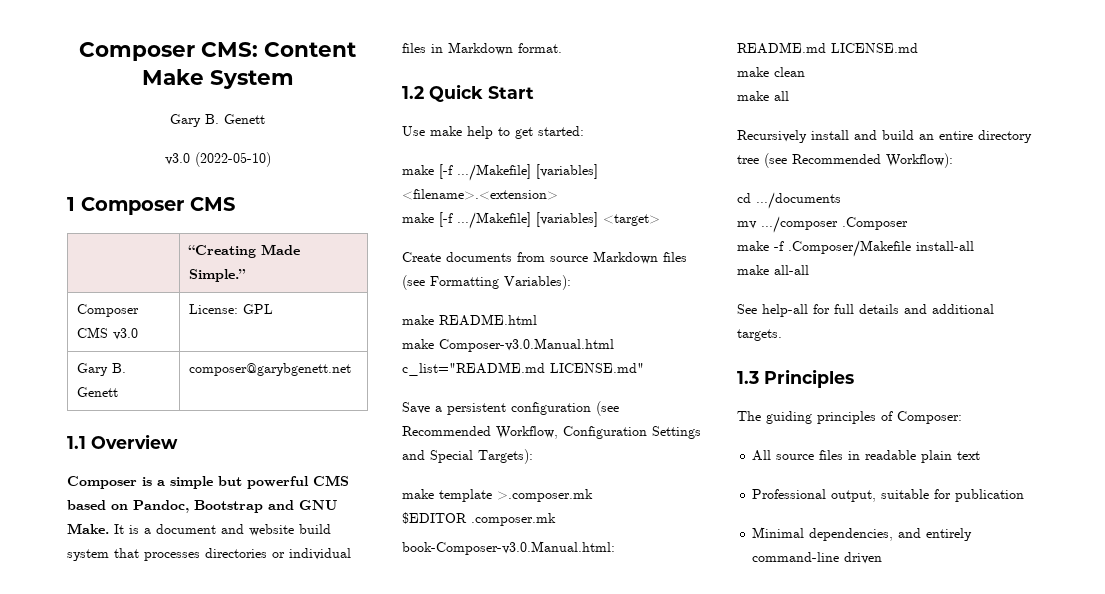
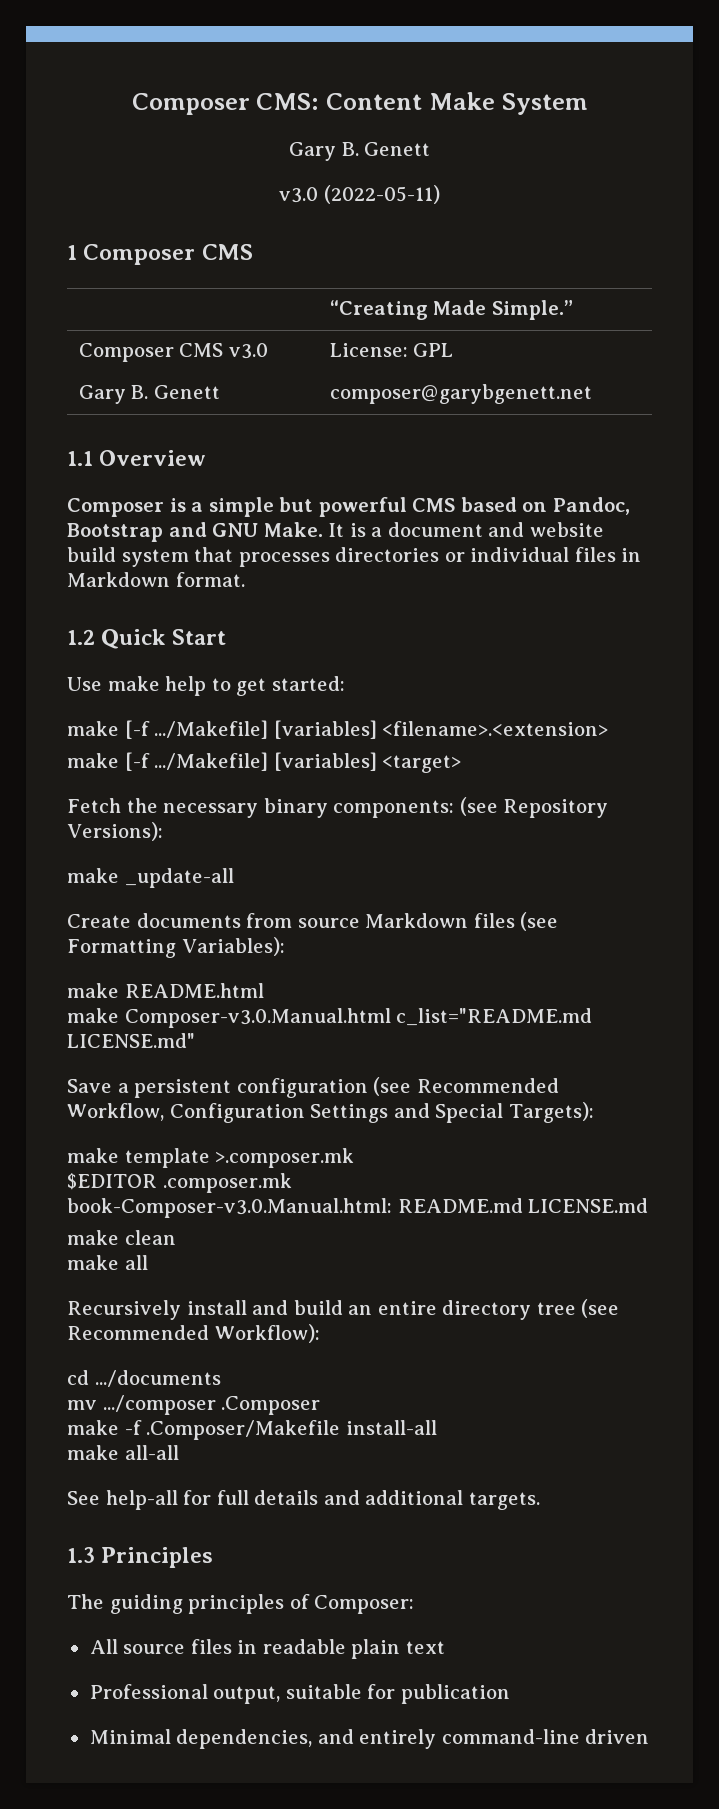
- v3.0 (2022-05-10)
+ v3.0 (2022-05-11)
+ Fetch the necessary binary components: (see Repository Versions):
+ make _update-all

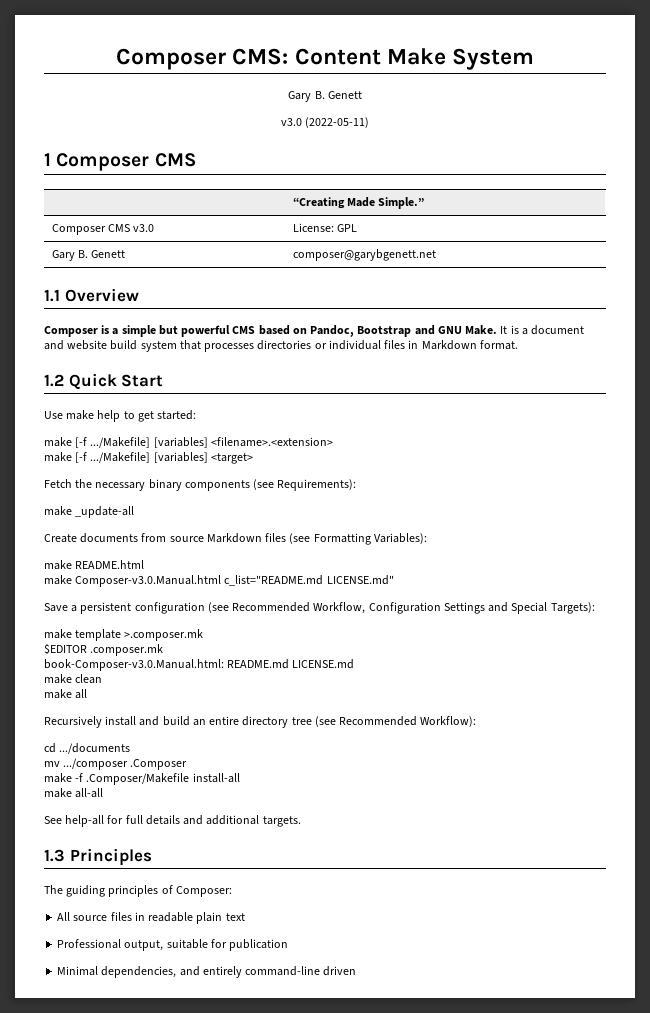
- Fetch the necessary binary components: (see Repository Versions):
+ Fetch the necessary binary components (see Requirements):

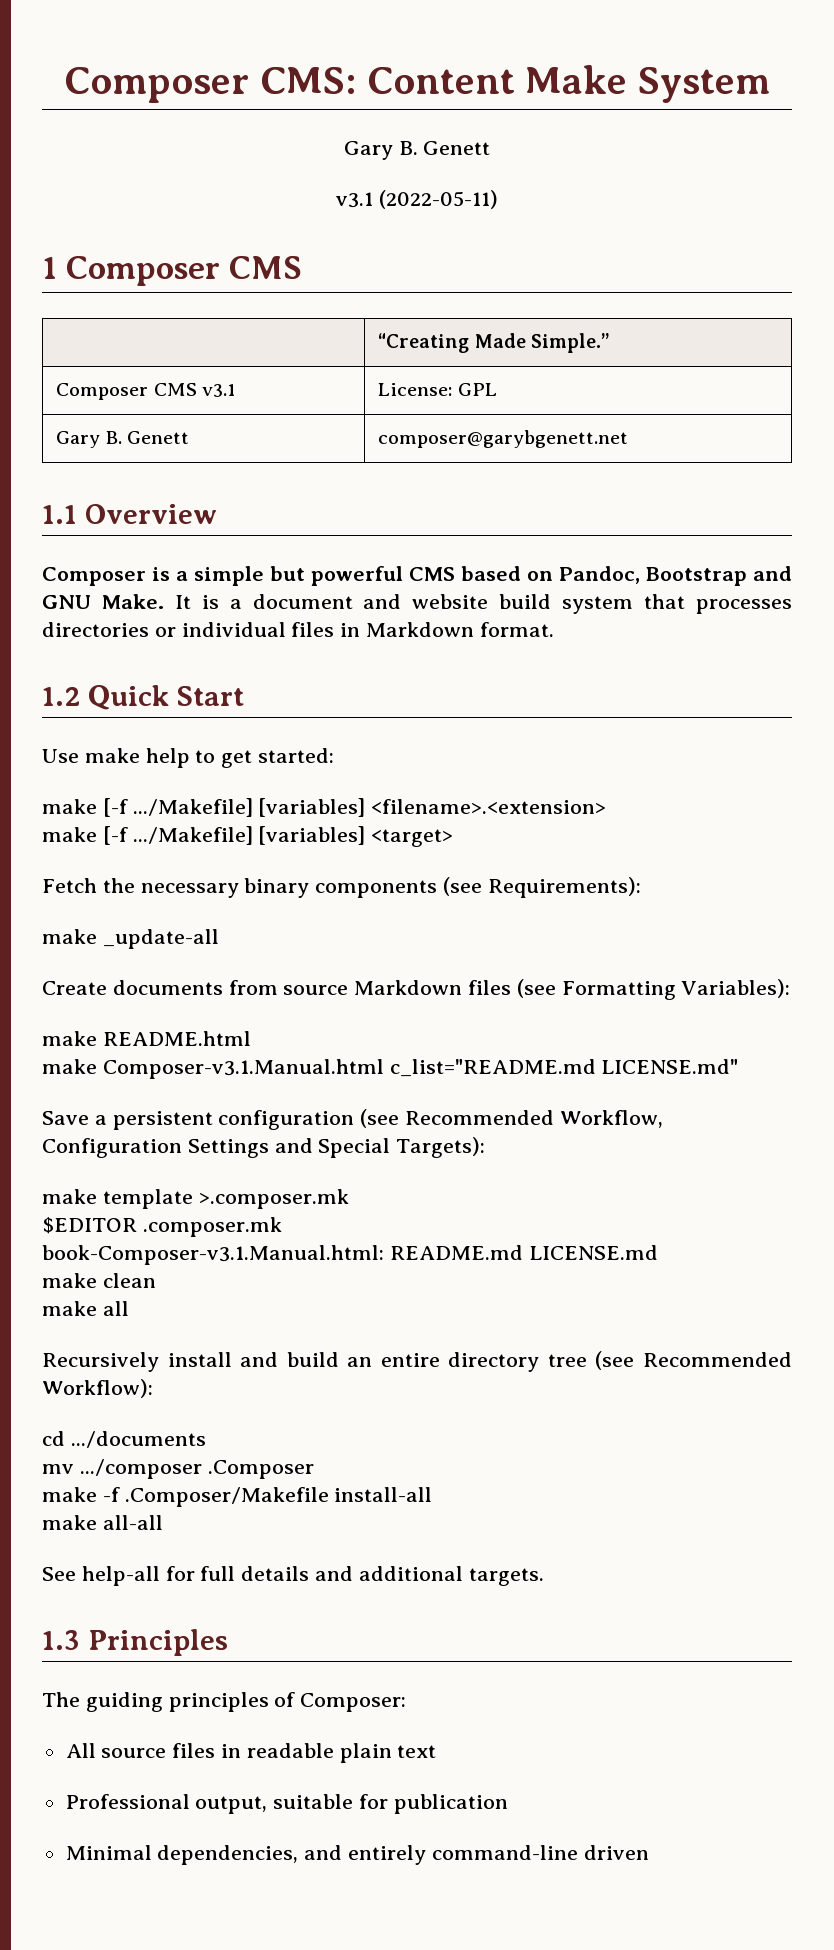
- v3.0 (2022-05-11)
+ v3.1 (2022-05-11)
- Composer CMS v3.0 | License: GPL
+ Composer CMS v3.1 | License: GPL
- make Composer-v3.0.Manual.html c_list="README.md LICENSE.md"
+ make Composer-v3.1.Manual.html c_list="README.md LICENSE.md"
- book-Composer-v3.0.Manual.html: README.md LICENSE.md
+ book-Composer-v3.1.Manual.html: README.md LICENSE.md

